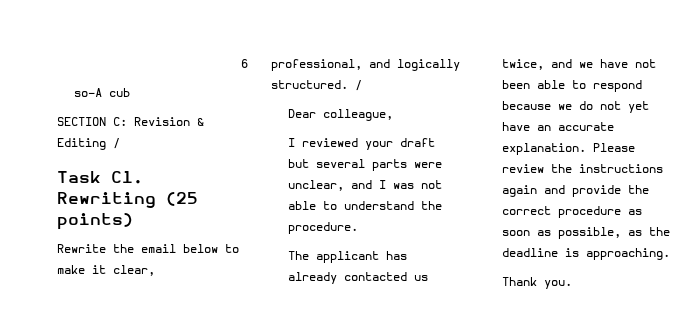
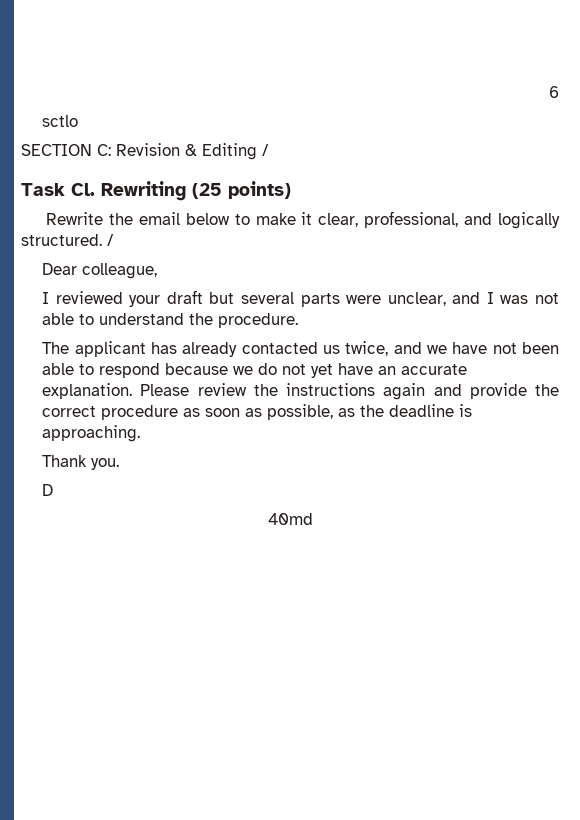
- so-A cub
+ sctlo
+ D
+ 40md

